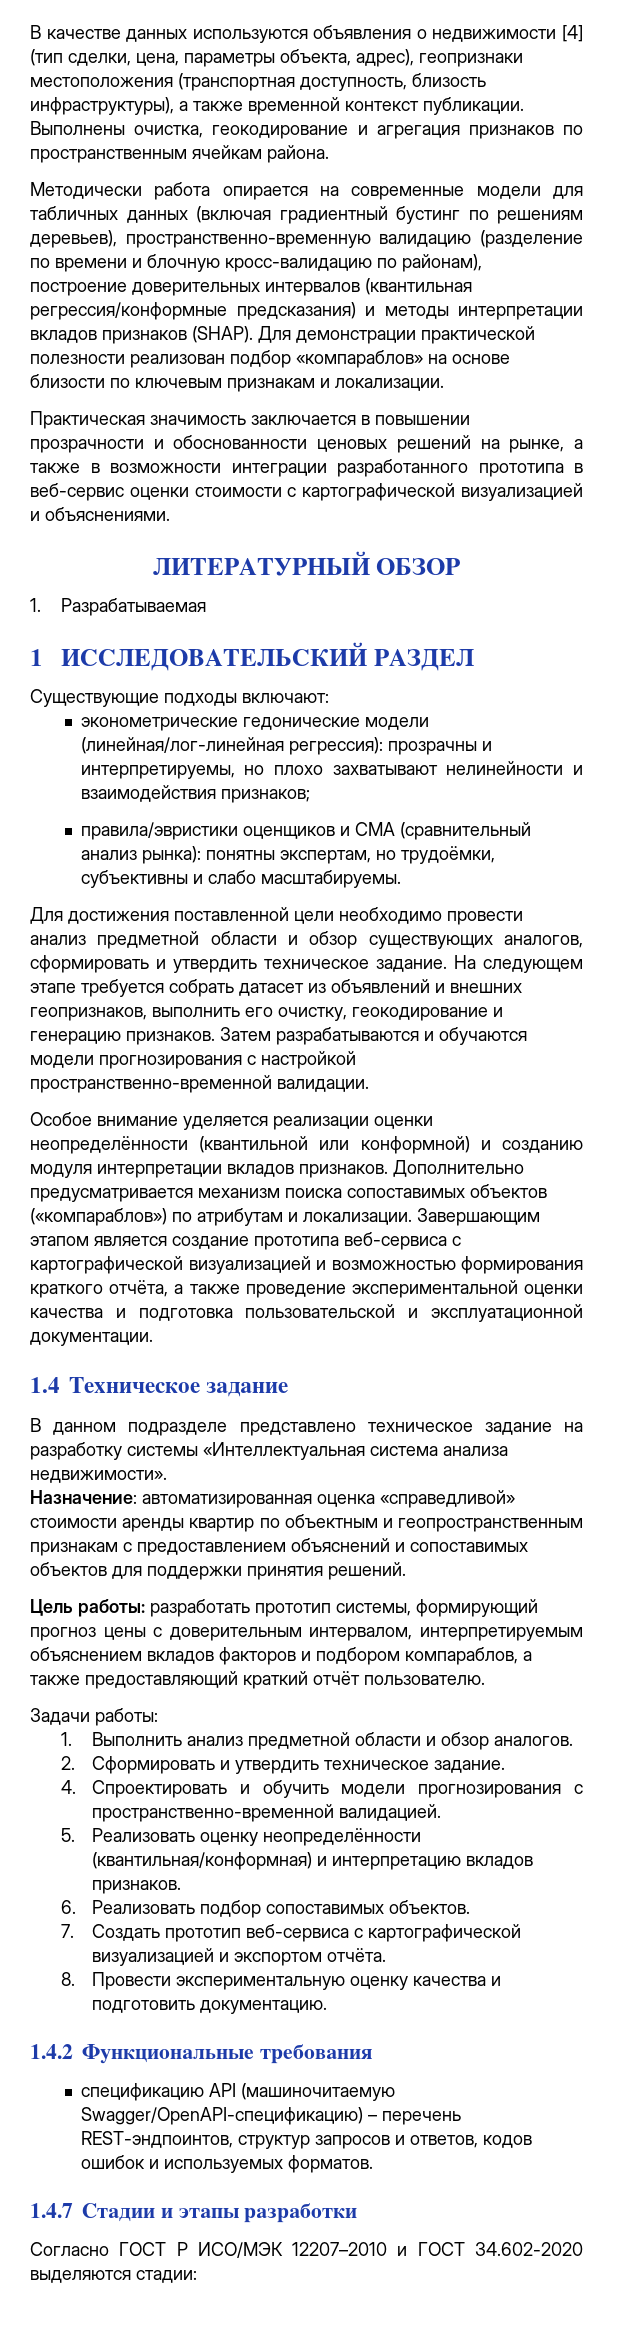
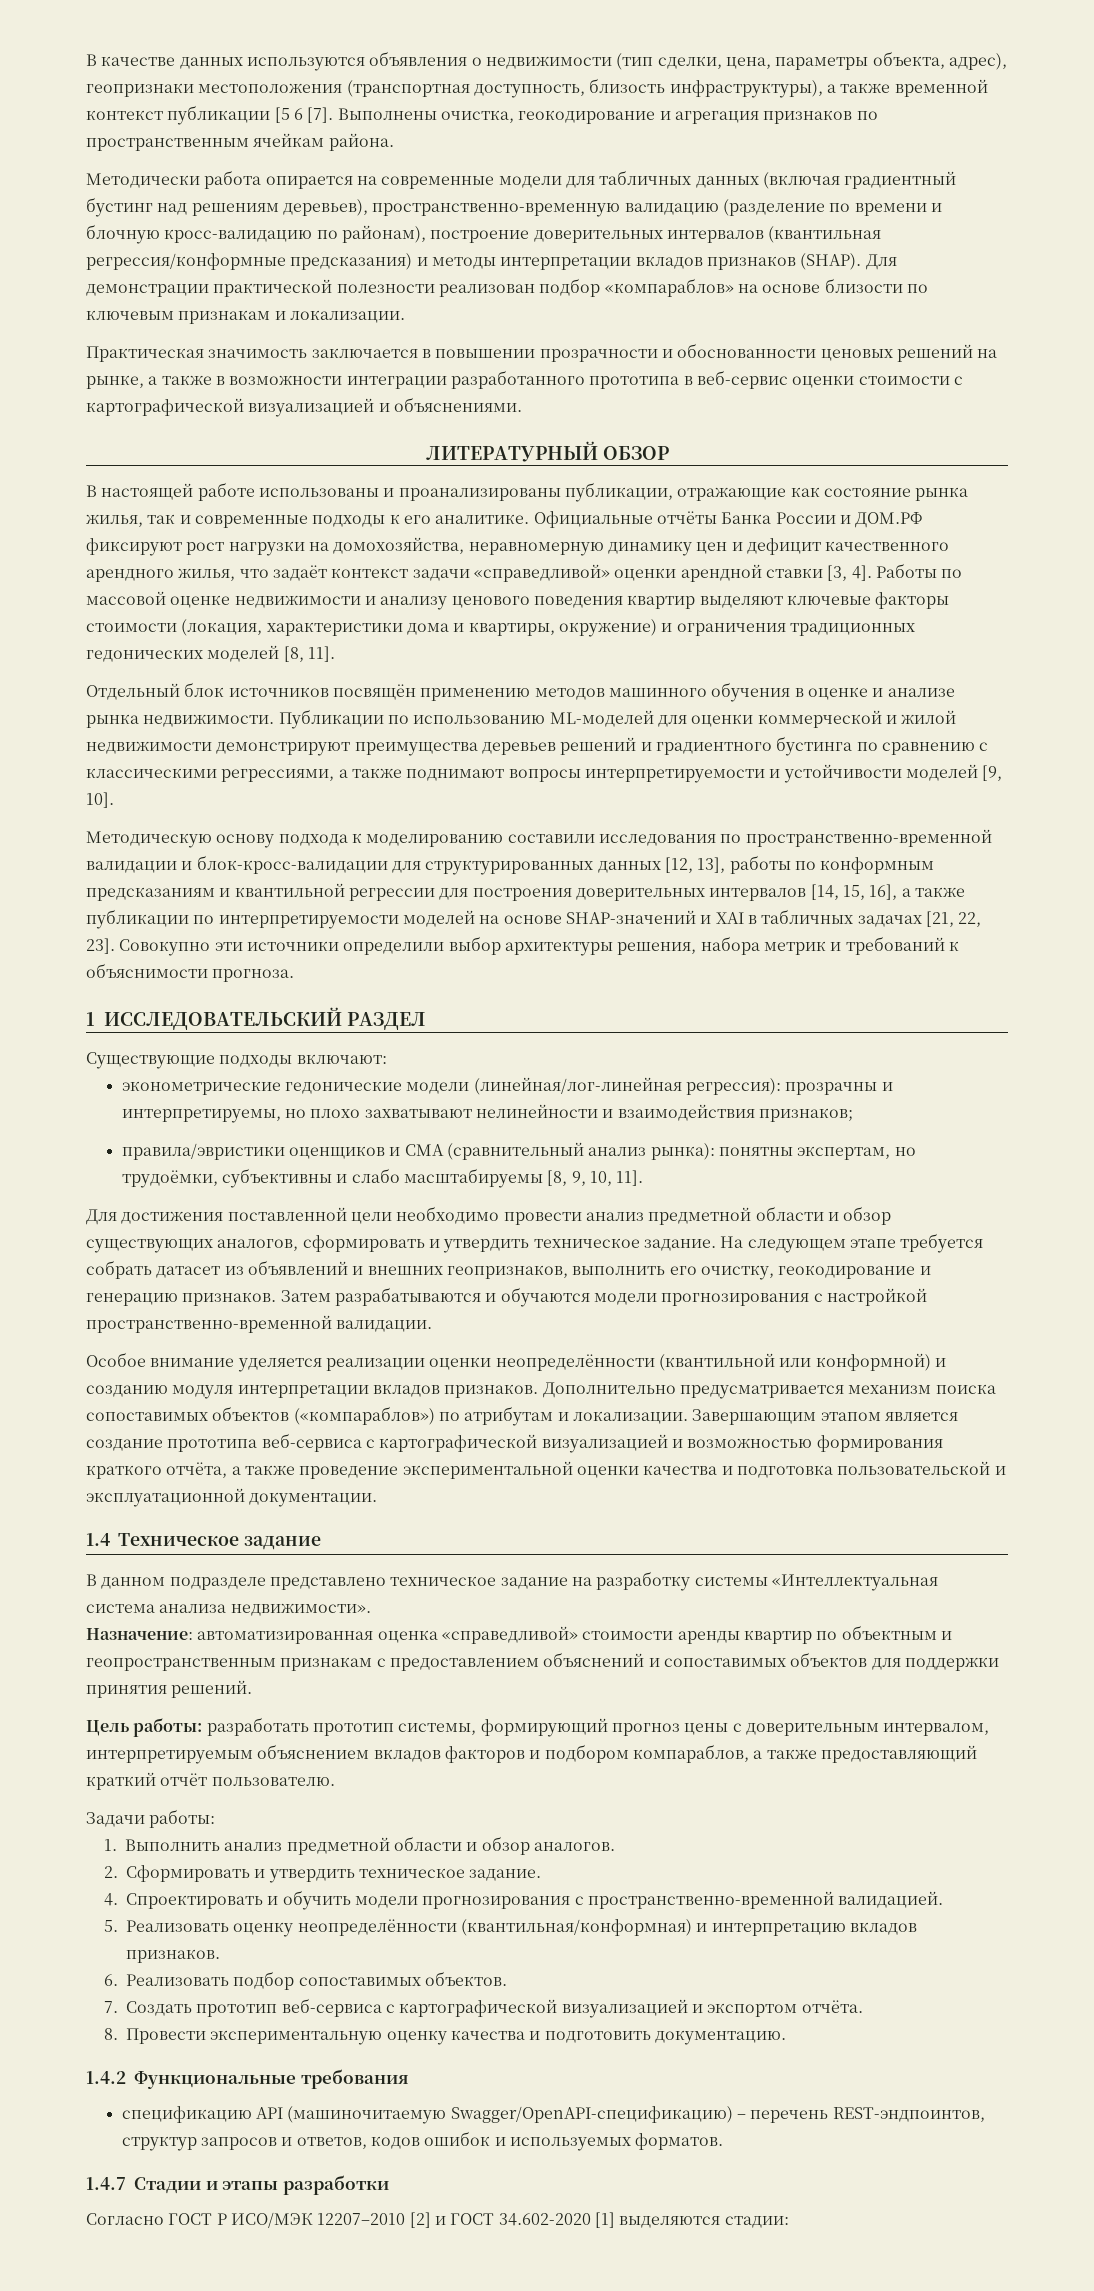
- В качестве данных используются объявления о недвижимости [4] (тип сделки, цена, параметры объекта, адрес), геопризнаки местоположения (транспортная доступность, близость инфраструктуры), а также временной контекст публикации.
+ В качестве данных используются объявления о недвижимости (тип сделки, цена, параметры объекта, адрес), геопризнаки местоположения (транспортная доступность, близость инфраструктуры), а также временной контекст публикации [5 6 [7].
- Методически работа опирается на современные модели для табличных данных (включая градиентный бустинг по решениям деревьев), пространственно-временную валидацию (разделение по времени и блочную кросс-валидацию по районам), построение доверительных интервалов (квантильная регрессия/конформные предсказания) и методы интерпретации вкладов признаков (SHAP).
+ Методически работа опирается на современные модели для табличных данных (включая градиентный бустинг над решениям деревьев), пространственно-временную валидацию (разделение по времени и блочную кросс-валидацию по районам), построение доверительных интервалов (квантильная регрессия/конформные предсказания) и методы интерпретации вкладов признаков (SHAP).
- 1. Разрабатываемая
+ В настоящей работе использованы и проанализированы публикации, отражающие как состояние рынка жилья, так и современные подходы к его аналитике. Официальные отчёты Банка России и ДОМ.РФ фиксируют рост нагрузки на домохозяйства, неравномерную динамику цен и дефицит качественного арендного жилья, что задаёт контекст задачи «справедливой» оценки арендной ставки [3, 4]. Работы по массовой оценке недвижимости и анализу ценового поведения квартир выделяют ключевые факторы стоимости (локация, характеристики дома и квартиры, окружение) и ограничения традиционных гедонических моделей [8, 11].
+ Отдельный блок источников посвящён применению методов машинного обучения в оценке и анализе рынка недвижимости. Публикации по использованию ML-моделей для оценки коммерческой и жилой недвижимости демонстрируют преимущества деревьев решений и градиентного бустинга по сравнению с классическими регрессиями, а также поднимают вопросы интерпретируемости и устойчивости моделей [9, 10].
+ Методическую основу подхода к моделированию составили исследования по пространственно-временной валидации и блок-кросс-валидации для структурированных данных [12, 13], работы по конформным предсказаниям и квантильной регрессии для построения доверительных интервалов [14, 15, 16], а также публикации по интерпретируемости моделей на основе SHAP-значений и XAI в табличных задачах [21, 22, 23]. Совокупно эти источники определили выбор архитектуры решения, набора метрик и требований к объяснимости прогноза.
- правила/эвристики оценщиков и CMA (сравнительный анализ рынка): понятны экспертам, но трудоёмки, субъективны и слабо масштабируемы.
+ правила/эвристики оценщиков и CMA (сравнительный анализ рынка): понятны экспертам, но трудоёмки, субъективны и слабо масштабируемы [8, 9, 10, 11].
- Согласно ГОСТ Р ИСО/МЭК 12207–2010 и ГОСТ 34.602-2020 выделяются стадии:
+ Согласно ГОСТ Р ИСО/МЭК 12207–2010 [2] и ГОСТ 34.602-2020 [1] выделяются стадии:

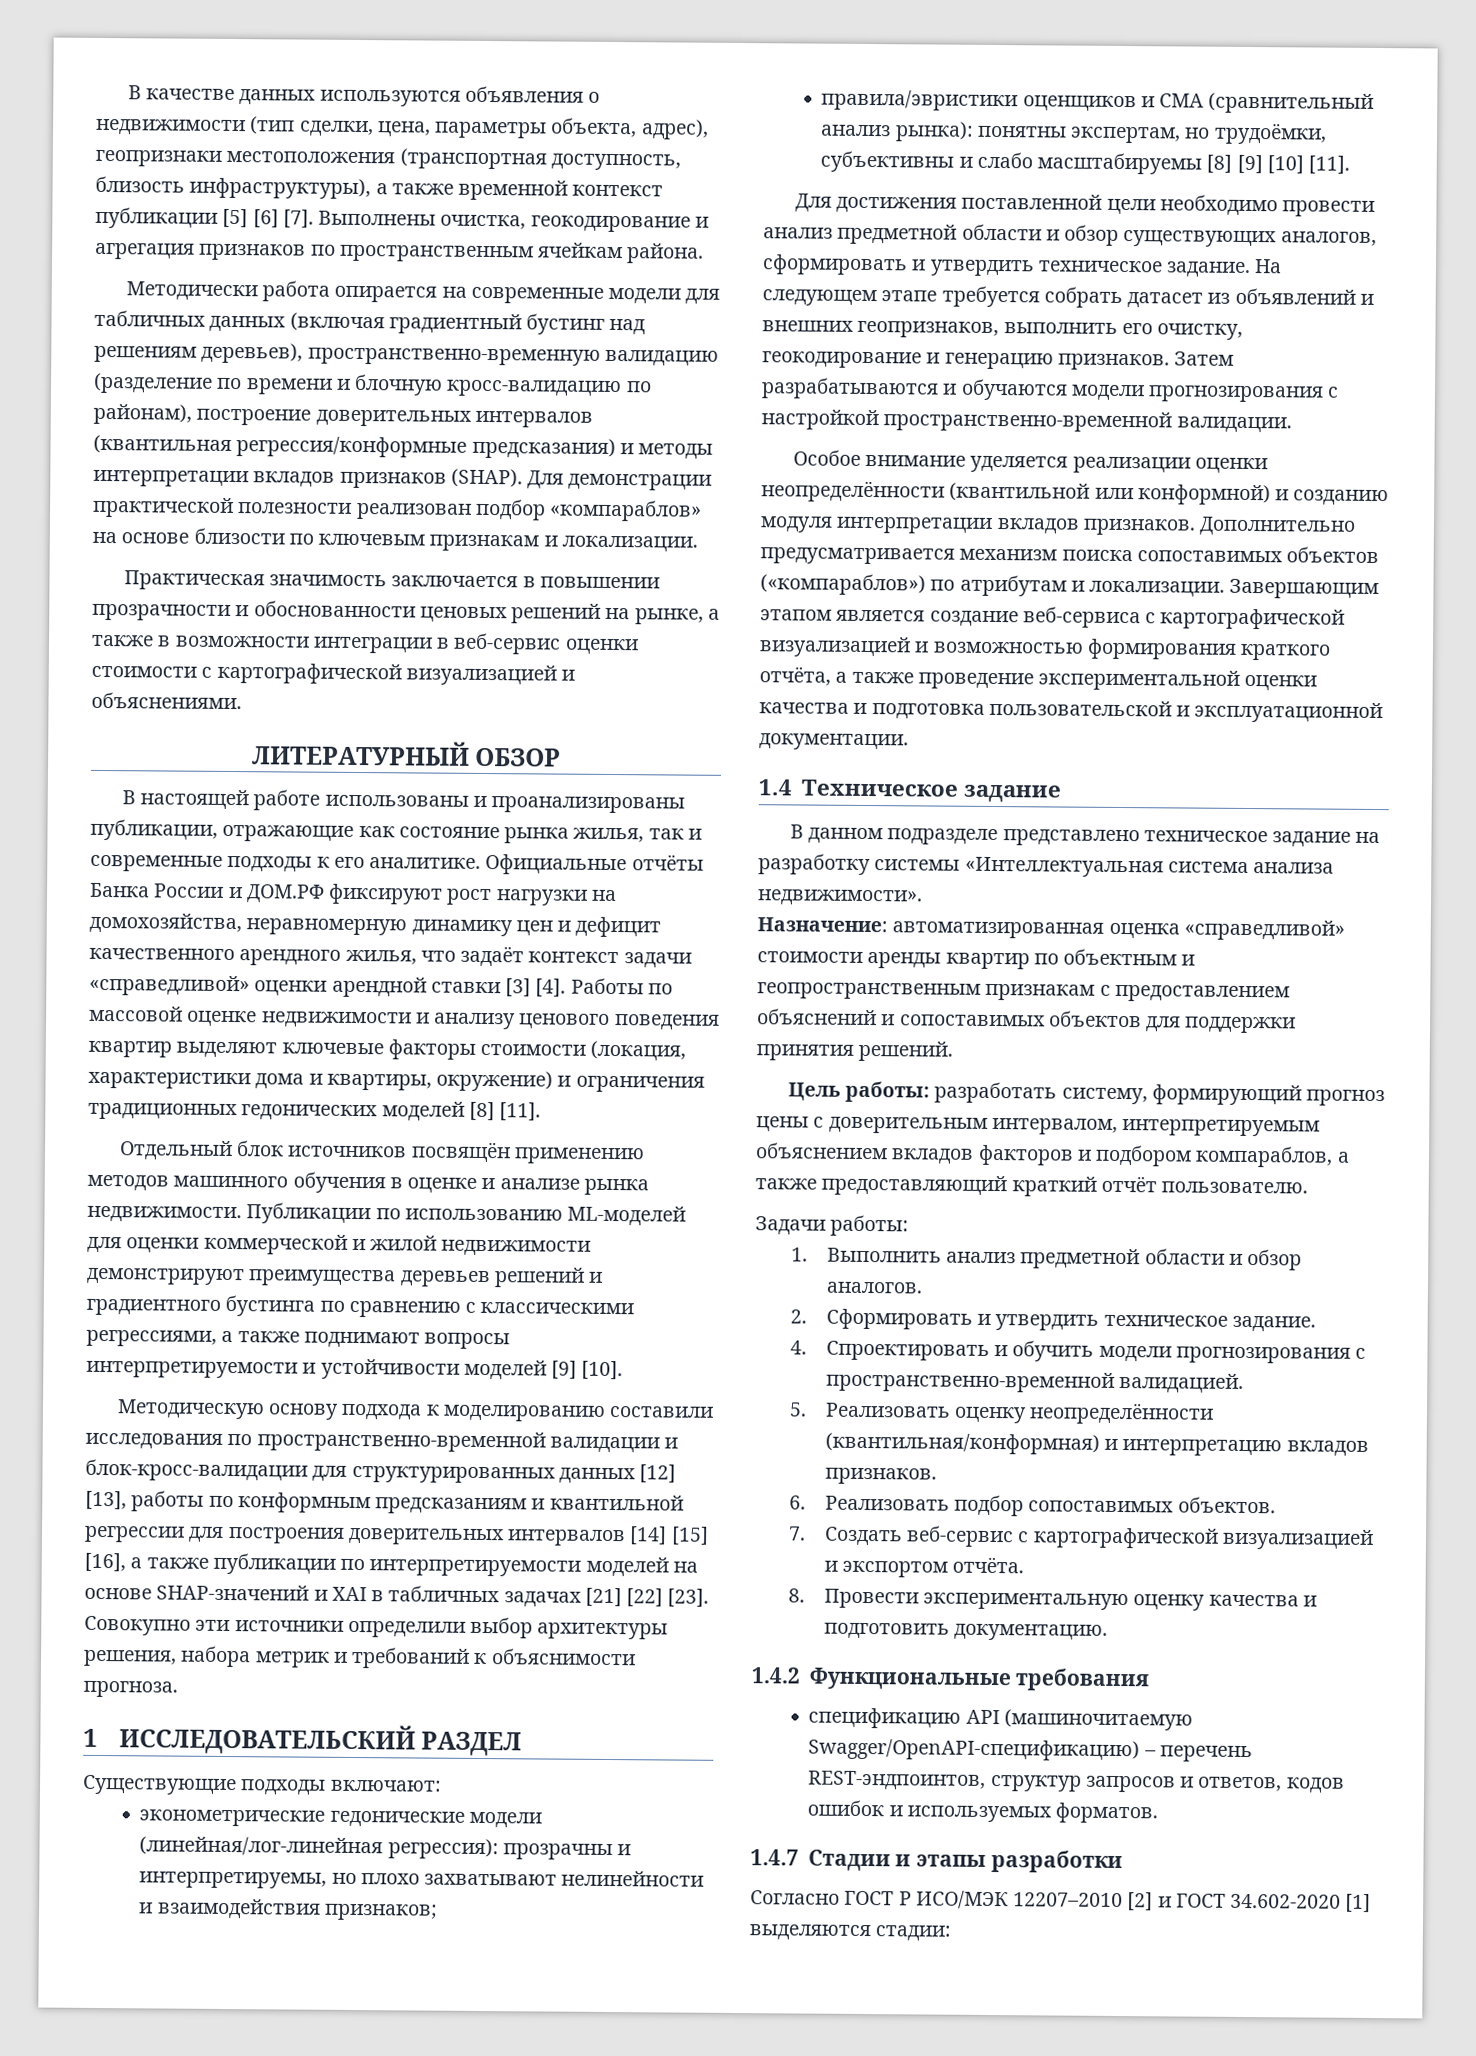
- В качестве данных используются объявления о недвижимости (тип сделки, цена, параметры объекта, адрес), геопризнаки местоположения (транспортная доступность, близость инфраструктуры), а также временной контекст публикации [5 6 [7].
+ В качестве данных используются объявления о недвижимости (тип сделки, цена, параметры объекта, адрес), геопризнаки местоположения (транспортная доступность, близость инфраструктуры), а также временной контекст публикации [5] [6] [7].
- Практическая значимость заключается в повышении прозрачности и обоснованности ценовых решений на рынке, а также в возможности интеграции разработанного прототипа в веб-сервис оценки стоимости с картографической визуализацией и объяснениями.
+ Практическая значимость заключается в повышении прозрачности и обоснованности ценовых решений на рынке, а также в возможности интеграции в веб-сервис оценки стоимости с картографической визуализацией и объяснениями.
- Официальные отчёты Банка России и ДОМ.РФ фиксируют рост нагрузки на домохозяйства, неравномерную динамику цен и дефицит качественного арендного жилья, что задаёт контекст задачи «справедливой» оценки арендной ставки [3, 4].
+ Официальные отчёты Банка России и ДОМ.РФ фиксируют рост нагрузки на домохозяйства, неравномерную динамику цен и дефицит качественного арендного жилья, что задаёт контекст задачи «справедливой» оценки арендной ставки [3] [4].
- Работы по массовой оценке недвижимости и анализу ценового поведения квартир выделяют ключевые факторы стоимости (локация, характеристики дома и квартиры, окружение) и ограничения традиционных гедонических моделей [8, 11].
+ Работы по массовой оценке недвижимости и анализу ценового поведения квартир выделяют ключевые факторы стоимости (локация, характеристики дома и квартиры, окружение) и ограничения традиционных гедонических моделей [8] [11].
- Публикации по использованию ML-моделей для оценки коммерческой и жилой недвижимости демонстрируют преимущества деревьев решений и градиентного бустинга по сравнению с классическими регрессиями, а также поднимают вопросы интерпретируемости и устойчивости моделей [9, 10].
+ Публикации по использованию ML-моделей для оценки коммерческой и жилой недвижимости демонстрируют преимущества деревьев решений и градиентного бустинга по сравнению с классическими регрессиями, а также поднимают вопросы интерпретируемости и устойчивости моделей [9] [10].
- Методическую основу подхода к моделированию составили исследования по пространственно-временной валидации и блок-кросс-валидации для структурированных данных [12, 13], работы по конформным предсказаниям и квантильной регрессии для построения доверительных интервалов [14, 15, 16], а также публикации по интерпретируемости моделей на основе SHAP-значений и XAI в табличных задачах [21, 22, 23].
+ Методическую основу подхода к моделированию составили исследования по пространственно-временной валидации и блок-кросс-валидации для структурированных данных [12] [13], работы по конформным предсказаниям и квантильной регрессии для построения доверительных интервалов [14] [15] [16], а также публикации по интерпретируемости моделей на основе SHAP-значений и XAI в табличных задачах [21] [22] [23].
- правила/эвристики оценщиков и CMA (сравнительный анализ рынка): понятны экспертам, но трудоёмки, субъективны и слабо масштабируемы [8, 9, 10, 11].
+ правила/эвристики оценщиков и CMA (сравнительный анализ рынка): понятны экспертам, но трудоёмки, субъективны и слабо масштабируемы [8] [9] [10] [11].
- Завершающим этапом является создание прототипа веб-сервиса с картографической визуализацией и возможностью формирования краткого отчёта, а также проведение экспериментальной оценки качества и подготовка пользовательской и эксплуатационной документации.
+ Завершающим этапом является создание веб-сервиса с картографической визуализацией и возможностью формирования краткого отчёта, а также проведение экспериментальной оценки качества и подготовка пользовательской и эксплуатационной документации.
- Цель работы: разработать прототип системы, формирующий прогноз цены с доверительным интервалом, интерпретируемым объяснением вкладов факторов и подбором компараблов, а также предоставляющий краткий отчёт пользователю.
+ Цель работы: разработать систему, формирующий прогноз цены с доверительным интервалом, интерпретируемым объяснением вкладов факторов и подбором компараблов, а также предоставляющий краткий отчёт пользователю.
- 7. Создать прототип веб-сервиса с картографической визуализацией и экспортом отчёта.
+ 7. Создать веб-сервис с картографической визуализацией и экспортом отчёта.

